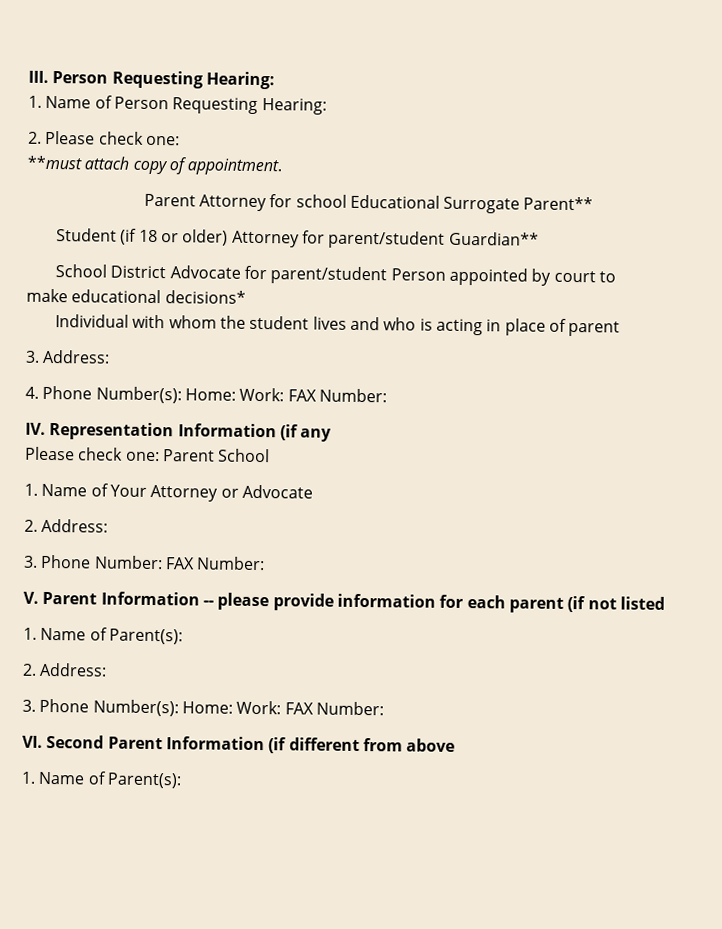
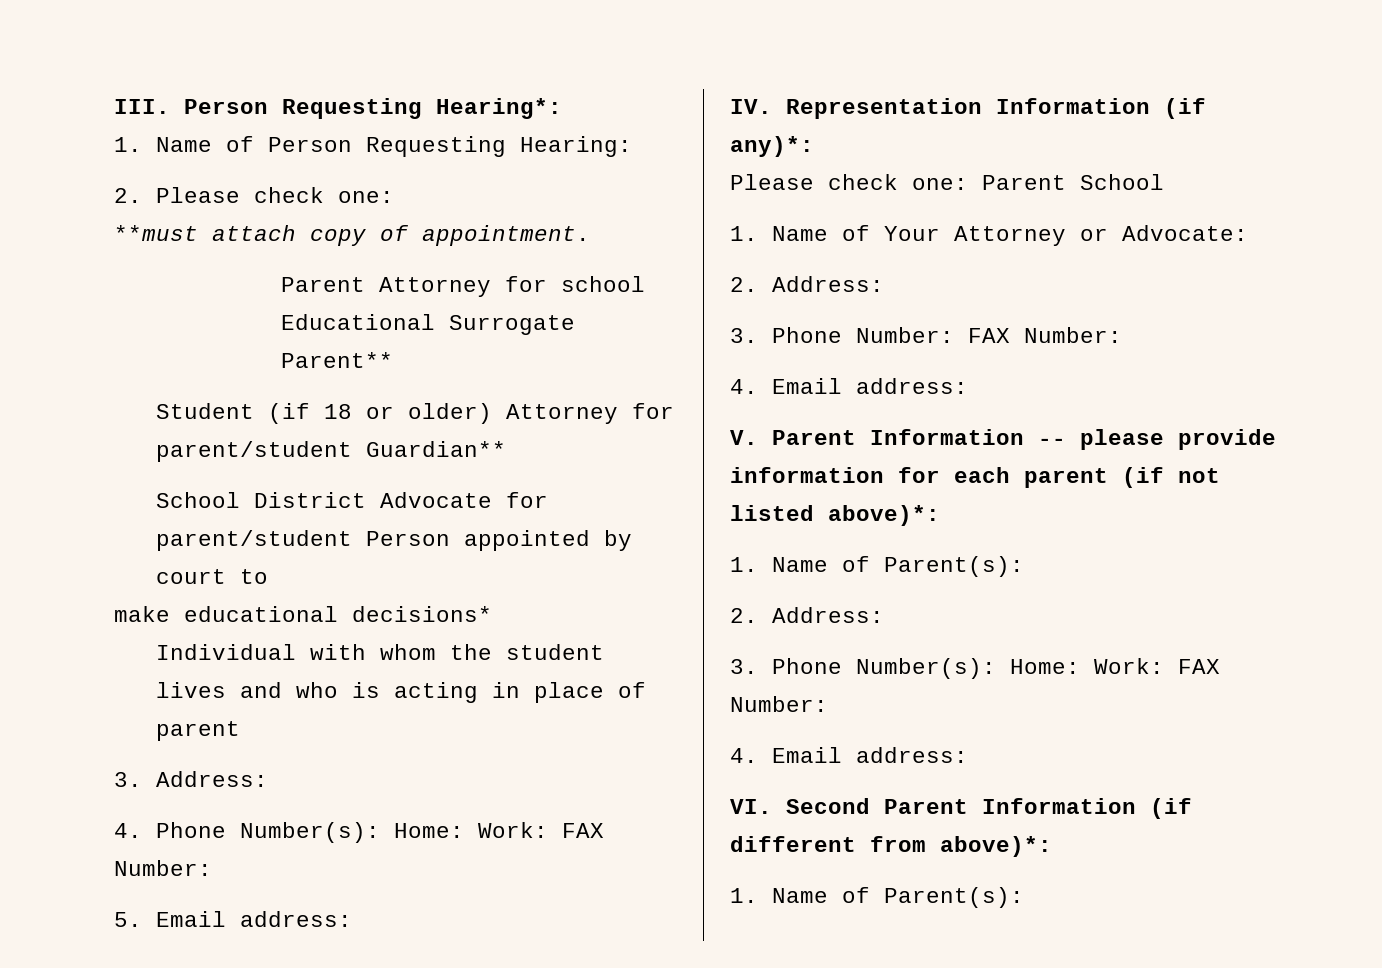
- III. Person Requesting Hearing:
+ III. Person Requesting Hearing*:
+ 5. Email address:
- IV. Representation Information (if any
+ IV. Representation Information (if any)*:
- 1. Name of Your Attorney or Advocate
+ 1. Name of Your Attorney or Advocate:
  3. Phone Number: FAX Number:
+ 4. Email address:
- V. Parent Information -- please provide information for each parent (if not listed
+ V. Parent Information -- please provide information for each parent (if not listed above)*:
  3. Phone Number(s): Home: Work: FAX Number:
+ 4. Email address:
- VI. Second Parent Information (if different from above
+ VI. Second Parent Information (if different from above)*:

